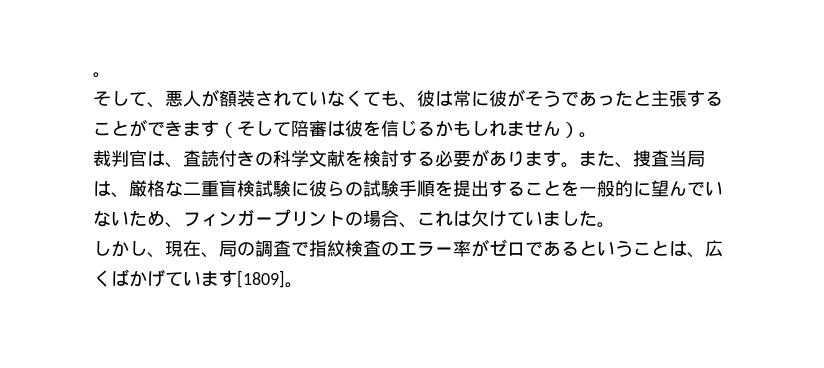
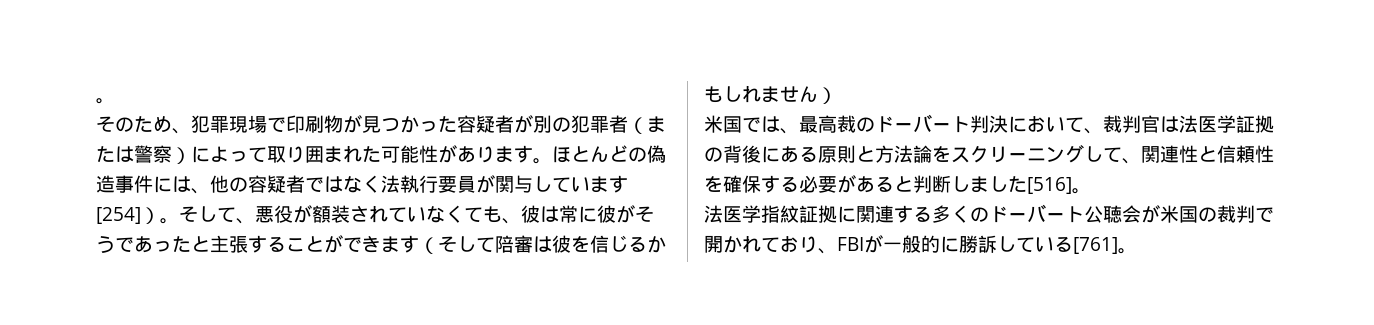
- そして、悪人が額装されていなくても、彼は常に彼がそうであったと主張することができます（そして陪審は彼を信じるかもしれません）。
- 裁判官は、査読付きの科学文献を検討する必要があります。また、捜査当局は、厳格な二重盲検試験に彼らの試験手順を提出することを一般的に望んでいないため、フィンガープリントの場合、これは欠けていました。
- しかし、現在、局の調査で指紋検査のエラー率がゼロであるということは、広くばかげています[1809]。
+ そのため、犯罪現場で印刷物が見つかった容疑者が別の犯罪者（または警察）によって取り囲まれた可能性があります。ほとんどの偽造事件には、他の容疑者ではなく法執行要員が関与しています[254]）。そして、悪役が額装されていなくても、彼は常に彼がそうであったと主張することができます（そして陪審は彼を信じるかもしれません）
+ 米国では、最高裁のドーバート判決において、裁判官は法医学証拠の背後にある原則と方法論をスクリーニングして、関連性と信頼性を確保する必要があると判断しました[516]。
+ 法医学指紋証拠に関連する多くのドーバート公聴会が米国の裁判で開かれており、FBIが一般的に勝訴している[761]。

